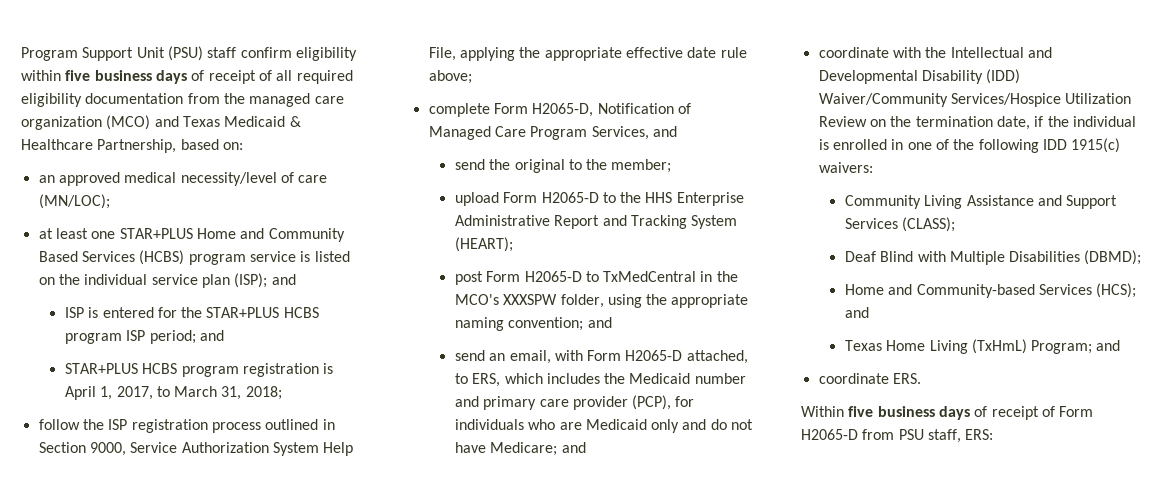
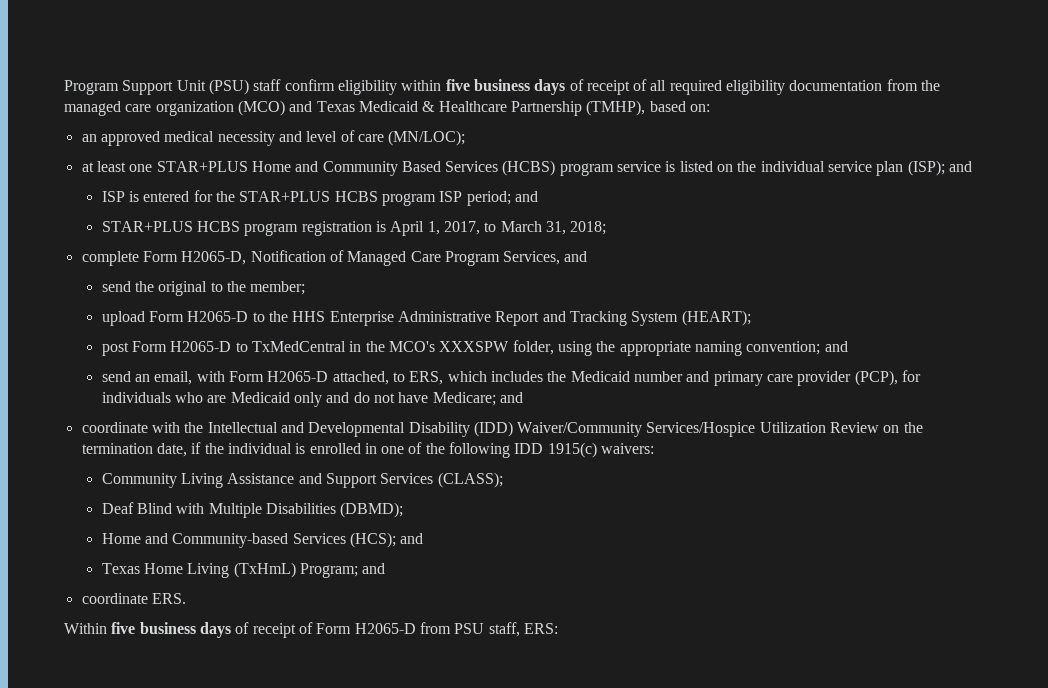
- Program Support Unit (PSU) staff confirm eligibility within five business days of receipt of all required eligibility documentation from the managed care organization (MCO) and Texas Medicaid & Healthcare Partnership, based on:
+ Program Support Unit (PSU) staff confirm eligibility within five business days of receipt of all required eligibility documentation from the managed care organization (MCO) and Texas Medicaid & Healthcare Partnership (TMHP), based on:
- an approved medical necessity/level of care (MN/LOC);
+ an approved medical necessity and level of care (MN/LOC);
- follow the ISP registration process outlined in Section 9000, Service Authorization System Help File, applying the appropriate effective date rule above;

